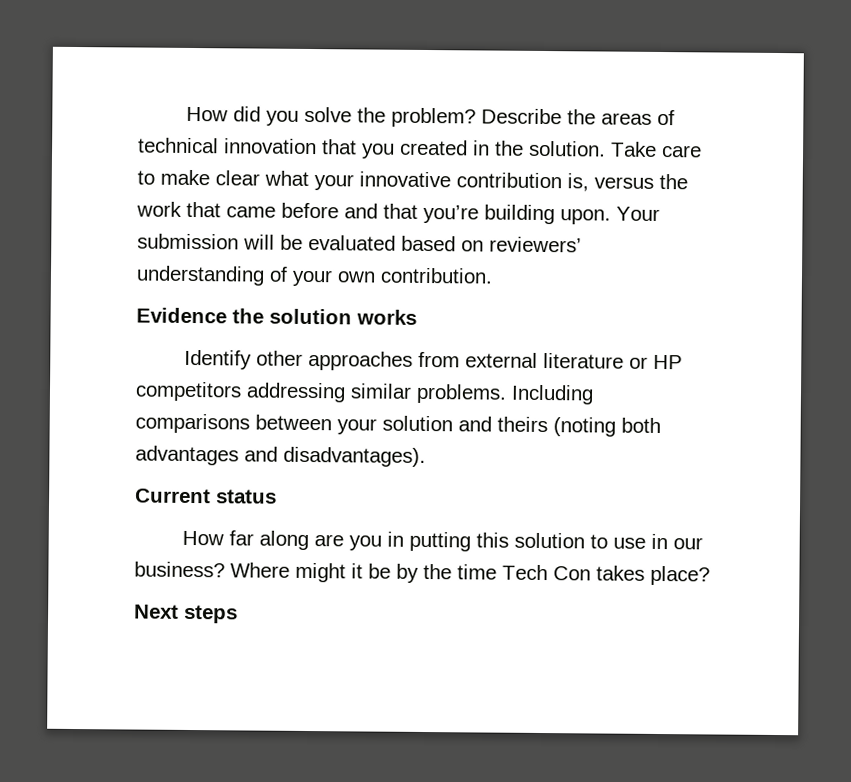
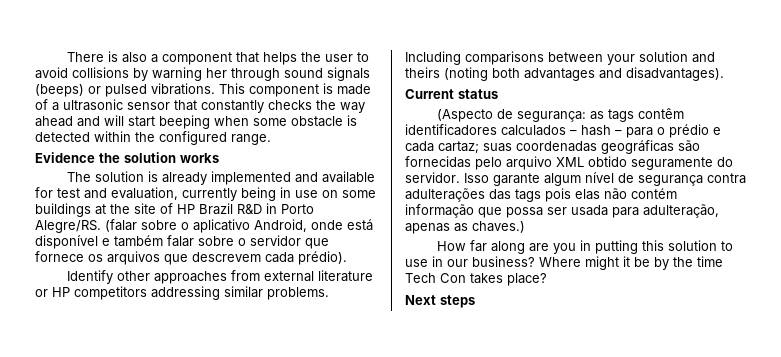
- How did you solve the problem? Describe the areas of technical innovation that you created in the solution. Take care to make clear what your innovative contribution is, versus the work that came before and that you’re building upon. Your submission will be evaluated based on reviewers’ understanding of your own contribution.
+ There is also a component that helps the user to avoid collisions by warning her through sound signals (beeps) or pulsed vibrations. This component is made of a ultrasonic sensor that constantly checks the way ahead and will start beeping when some obstacle is detected within the configured range.
  Evidence the solution works
+ The solution is already implemented and available for test and evaluation, currently being in use on some buildings at the site of HP Brazil R&D in Porto Alegre/RS. (falar sobre o aplicativo Android, onde está disponível e também falar sobre o servidor que fornece os arquivos que descrevem cada prédio).
+ (Aspecto de segurança: as tags contêm identificadores calculados – hash – para o prédio e cada cartaz; suas coordenadas geográficas são fornecidas pelo arquivo XML obtido seguramente do servidor. Isso garante algum nível de segurança contra adulterações das tags pois elas não contém informação que possa ser usada para adulteração, apenas as chaves.)

